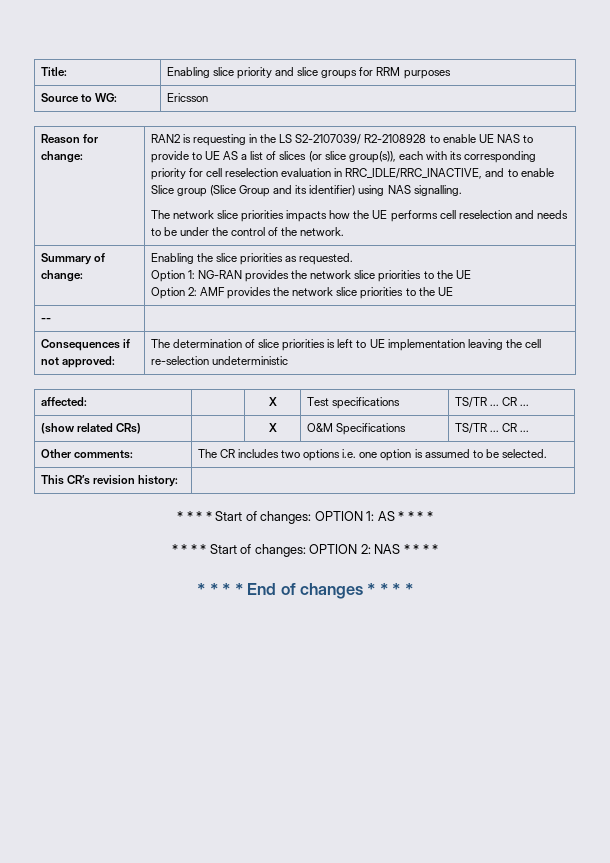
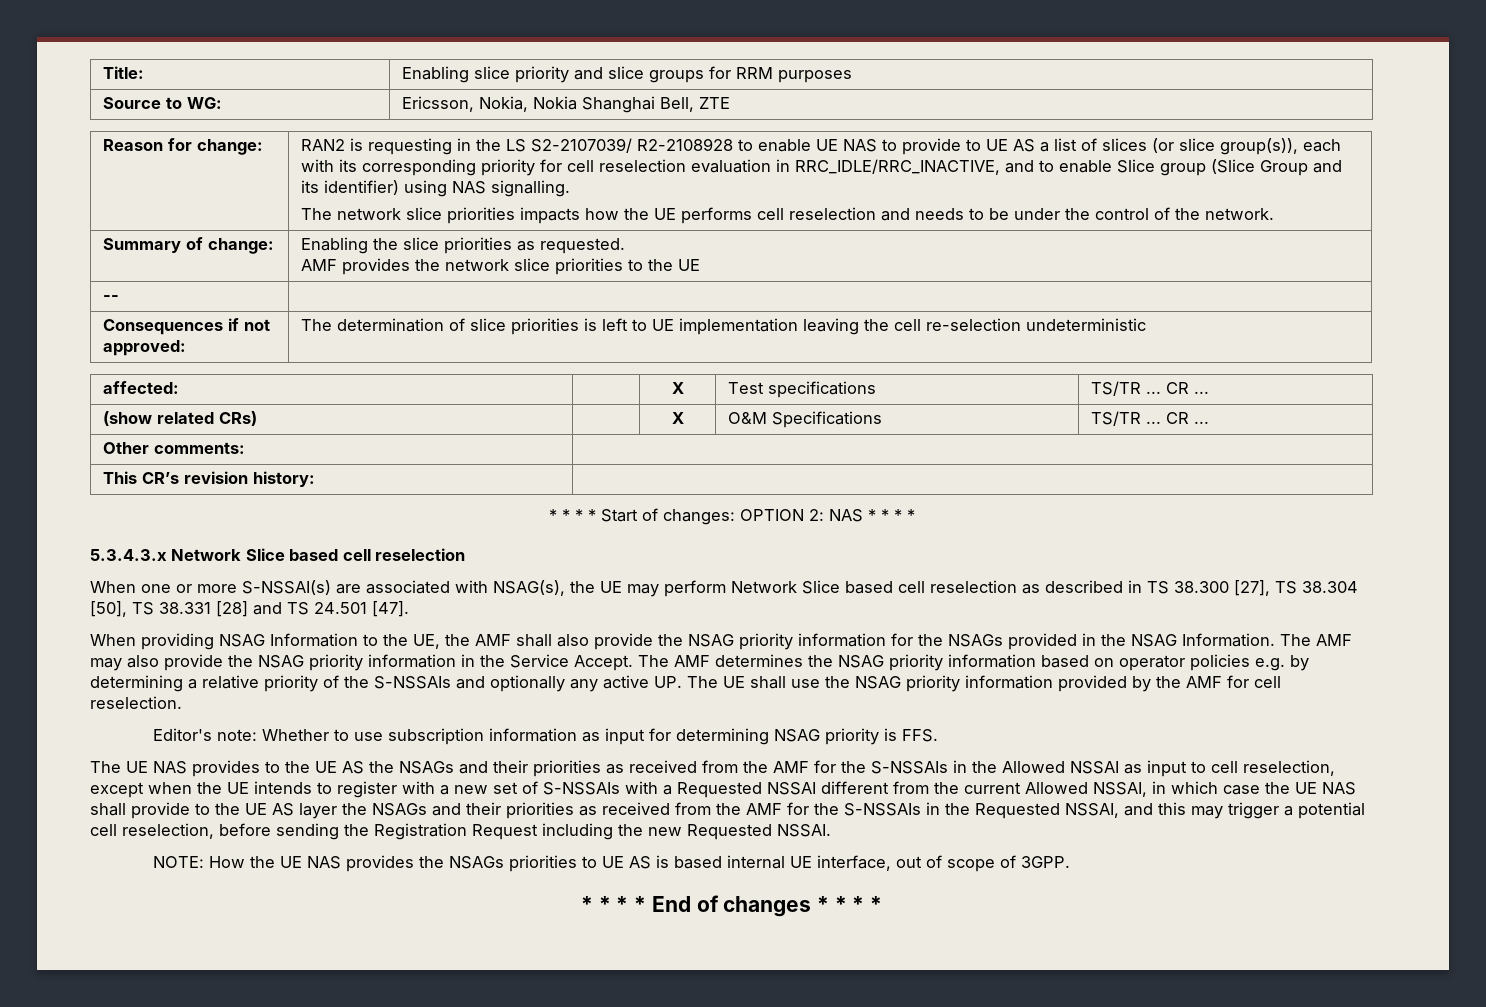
- Source to WG: | Ericsson
+ Source to WG: | Ericsson, Nokia, Nokia Shanghai Bell, ZTE
  Summary of change: | Enabling the slice priorities as requested.
- Option 1: NG-RAN provides the network slice priorities to the UE
- Option 2: AMF provides the network slice priorities to the UE
+ AMF provides the network slice priorities to the UE
- Other comments: | The CR includes two options i.e. one option is assumed to be selected.
+ Other comments: |
  This CR’s revision history: |
- * * * * Start of changes: OPTION 1: AS * * * *
+ 5.3.4.3.x Network Slice based cell reselection
+ When one or more S-NSSAI(s) are associated with NSAG(s), the UE may perform Network Slice based cell reselection as described in TS 38.300 [27], TS 38.304 [50], TS 38.331 [28] and TS 24.501 [47].
+ When providing NSAG Information to the UE, the AMF shall also provide the NSAG priority information for the NSAGs provided in the NSAG Information. The AMF may also provide the NSAG priority information in the Service Accept. The AMF determines the NSAG priority information based on operator policies e.g. by determining a relative priority of the S-NSSAIs and optionally any active UP. The UE shall use the NSAG priority information provided by the AMF for cell reselection.
+ Editor's note: Whether to use subscription information as input for determining NSAG priority is FFS.
+ The UE NAS provides to the UE AS the NSAGs and their priorities as received from the AMF for the S-NSSAIs in the Allowed NSSAI as input to cell reselection, except when the UE intends to register with a new set of S-NSSAIs with a Requested NSSAI different from the current Allowed NSSAI, in which case the UE NAS shall provide to the UE AS layer the NSAGs and their priorities as received from the AMF for the S-NSSAIs in the Requested NSSAI, and this may trigger a potential cell reselection, before sending the Registration Request including the new Requested NSSAI.
+ NOTE: How the UE NAS provides the NSAGs priorities to UE AS is based internal UE interface, out of scope of 3GPP.

